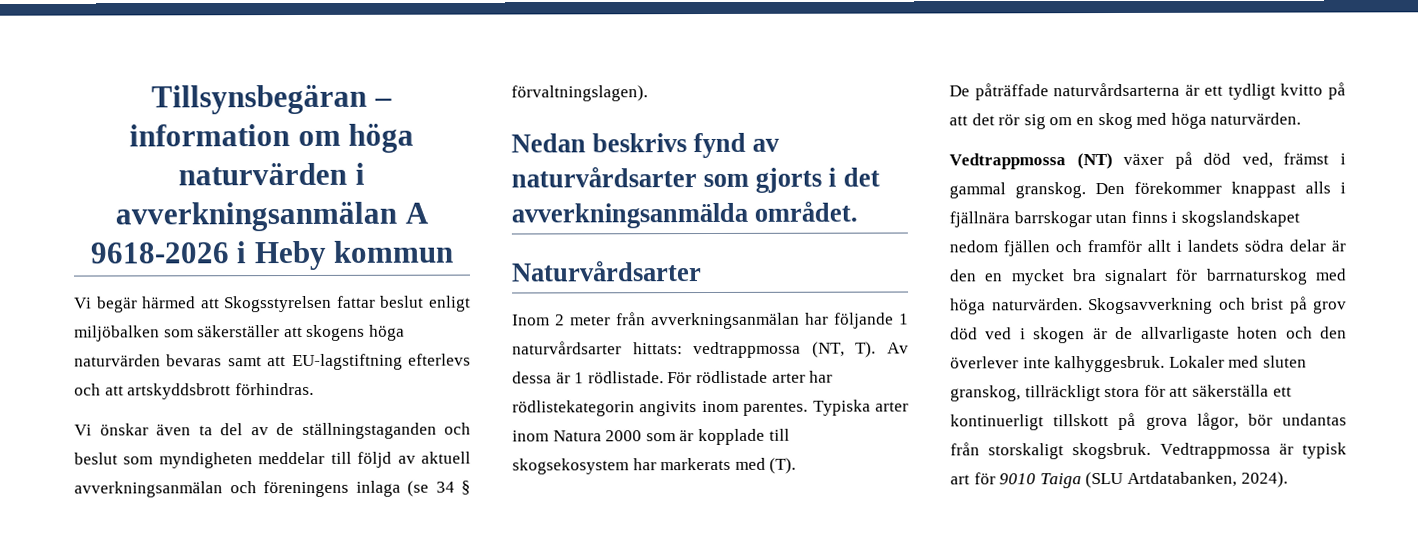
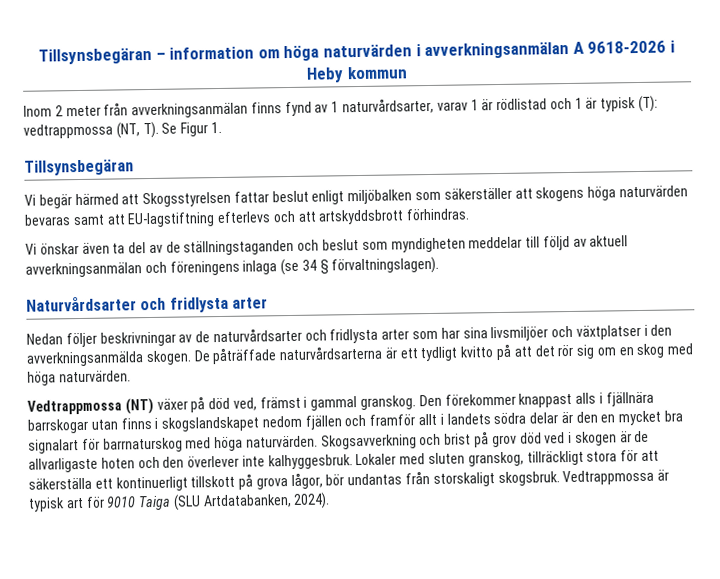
+ Inom 2 meter från avverkningsanmälan finns fynd av 1 naturvårdsarter, varav 1 är rödlistad och 1 är typisk (T): vedtrappmossa (NT, T). Se Figur 1.
+ Tillsynsbegäran
- Nedan beskrivs fynd av naturvårdsarter som gjorts i det avverkningsanmälda området.
- Naturvårdsarter
- Inom 2 meter från avverkningsanmälan har följande 1 naturvårdsarter hittats: vedtrappmossa (NT, T). Av dessa är 1 rödlistade. För rödlistade arter har rödlistekategorin angivits inom parentes. Typiska arter inom Natura 2000 som är kopplade till skogsekosystem har markerats med (T).
- De påträffade naturvårdsarterna är ett tydligt kvitto på att det rör sig om en skog med höga naturvärden.
+ Naturvårdsarter och fridlysta arter
+ Nedan följer beskrivningar av de naturvårdsarter och fridlysta arter som har sina livsmiljöer och växtplatser i den avverkningsanmälda skogen. De påträffade naturvårdsarterna är ett tydligt kvitto på att det rör sig om en skog med höga naturvärden.

